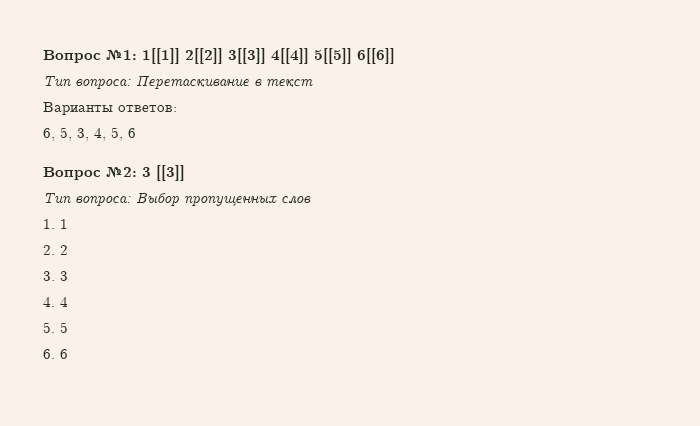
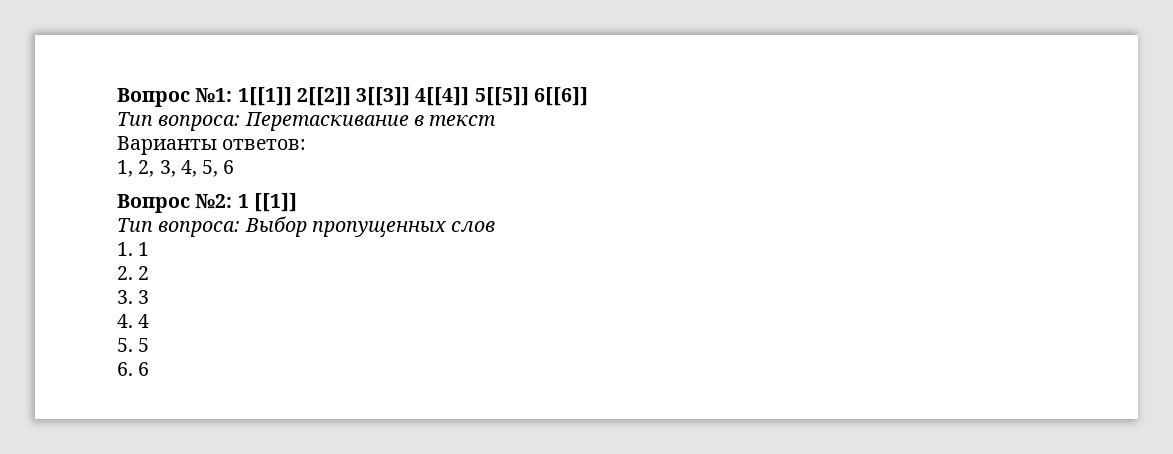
- 6, 5, 3, 4, 5, 6
+ 1, 2, 3, 4, 5, 6
- Вопрос №2: 3 [[3]]
+ Вопрос №2: 1 [[1]]

